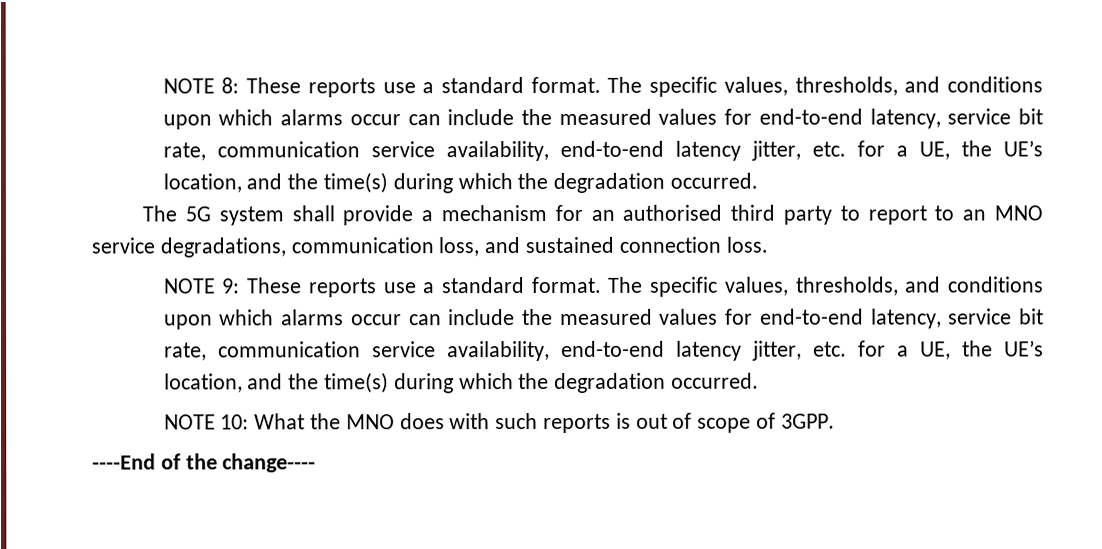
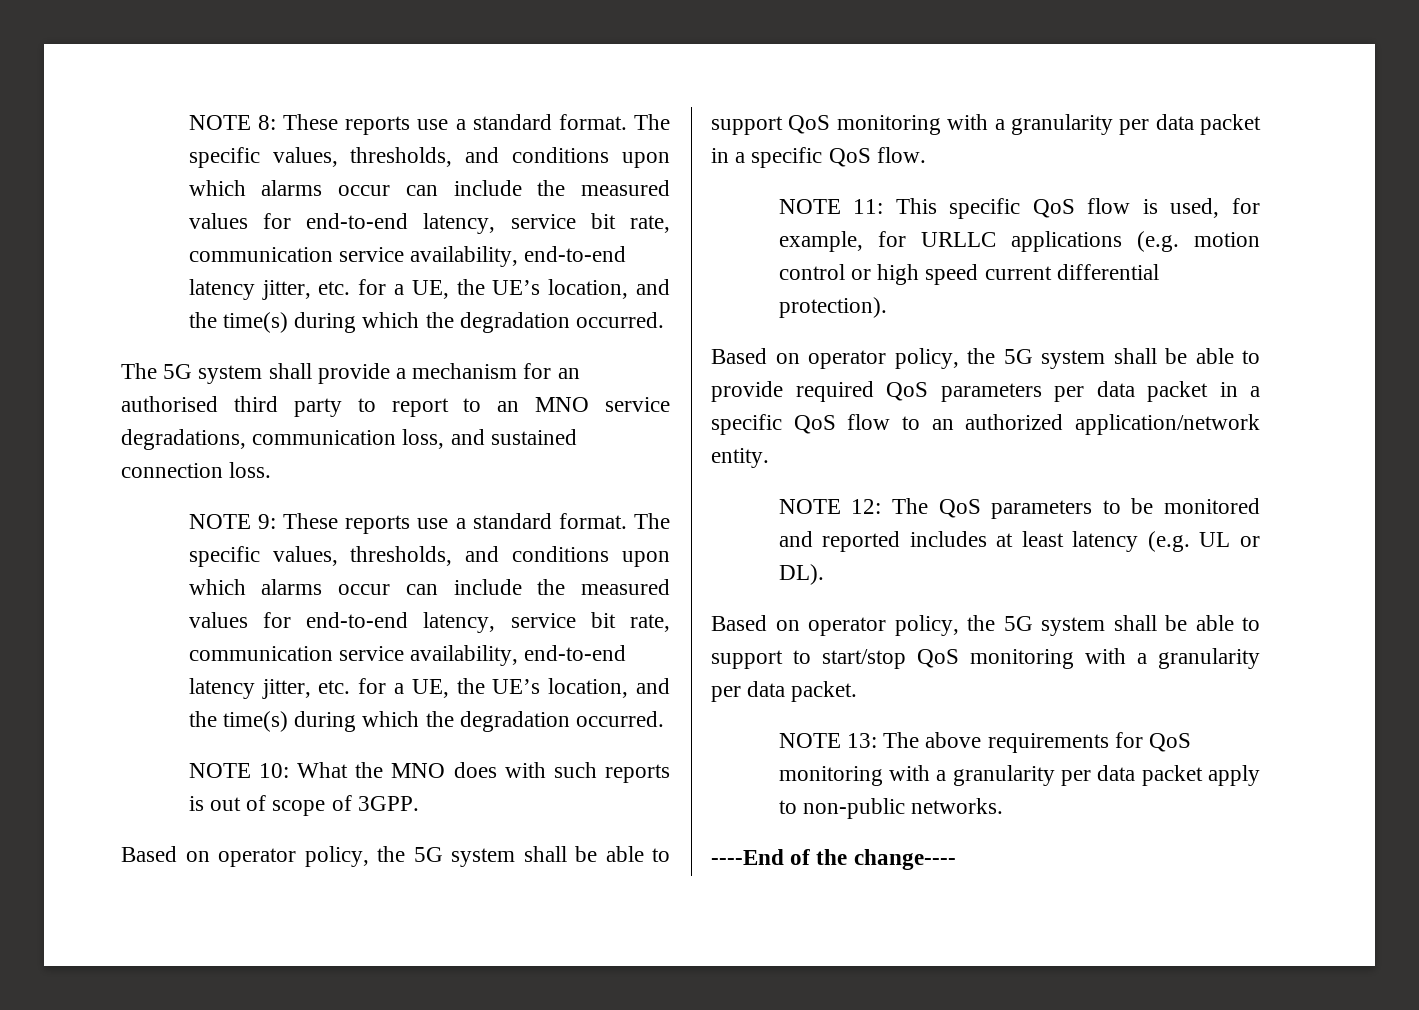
+ Based on operator policy, the 5G system shall be able to support QoS monitoring with a granularity per data packet in a specific QoS flow.
+ NOTE 11: This specific QoS flow is used, for example, for URLLC applications (e.g. motion control or high speed current differential protection).
+ Based on operator policy, the 5G system shall be able to provide required QoS parameters per data packet in a specific QoS flow to an authorized application/network entity.
+ NOTE 12: The QoS parameters to be monitored and reported includes at least latency (e.g. UL or DL).
+ Based on operator policy, the 5G system shall be able to support to start/stop QoS monitoring with a granularity per data packet.
+ NOTE 13: The above requirements for QoS monitoring with a granularity per data packet apply to non-public networks.

